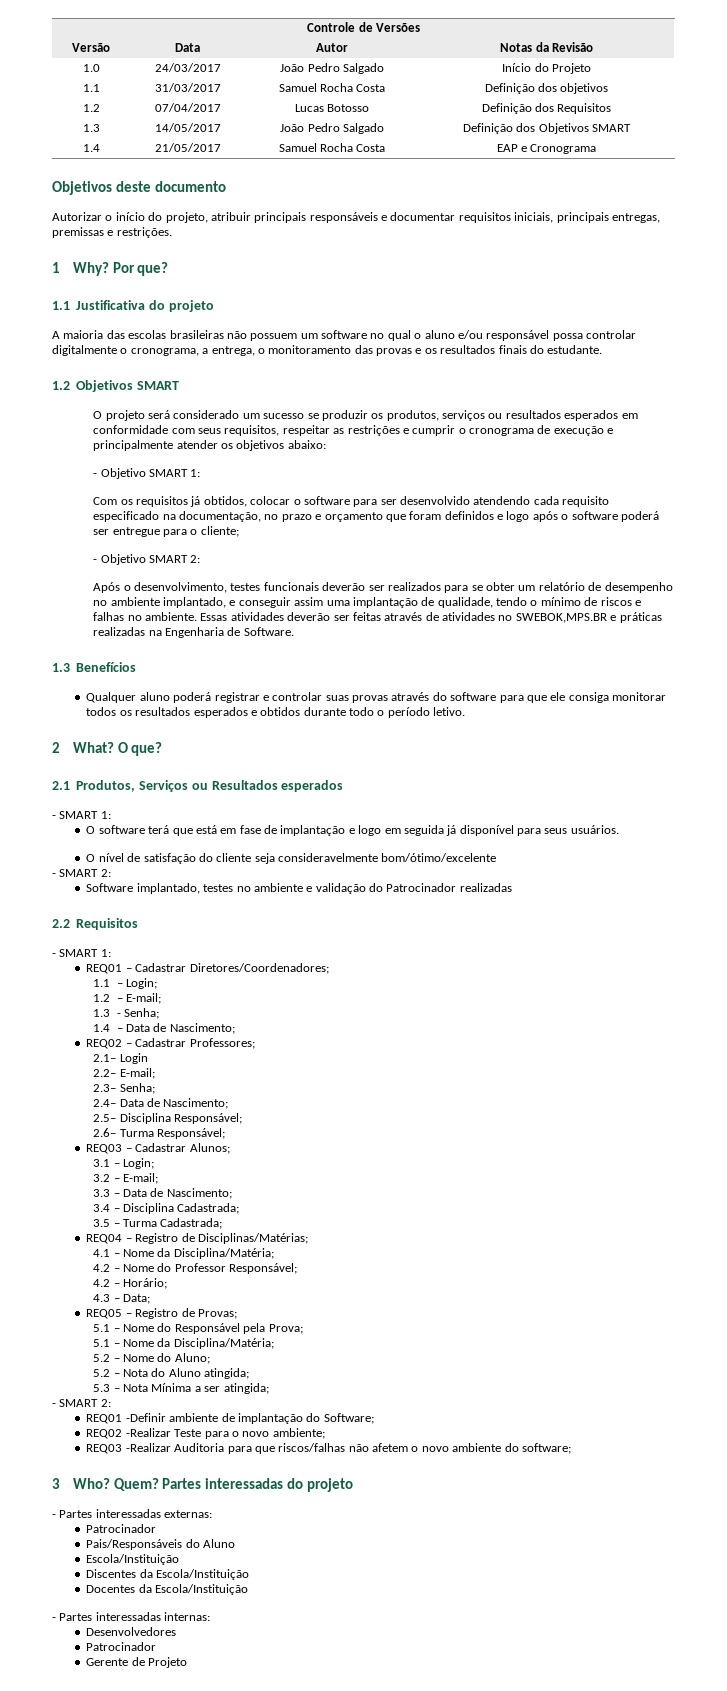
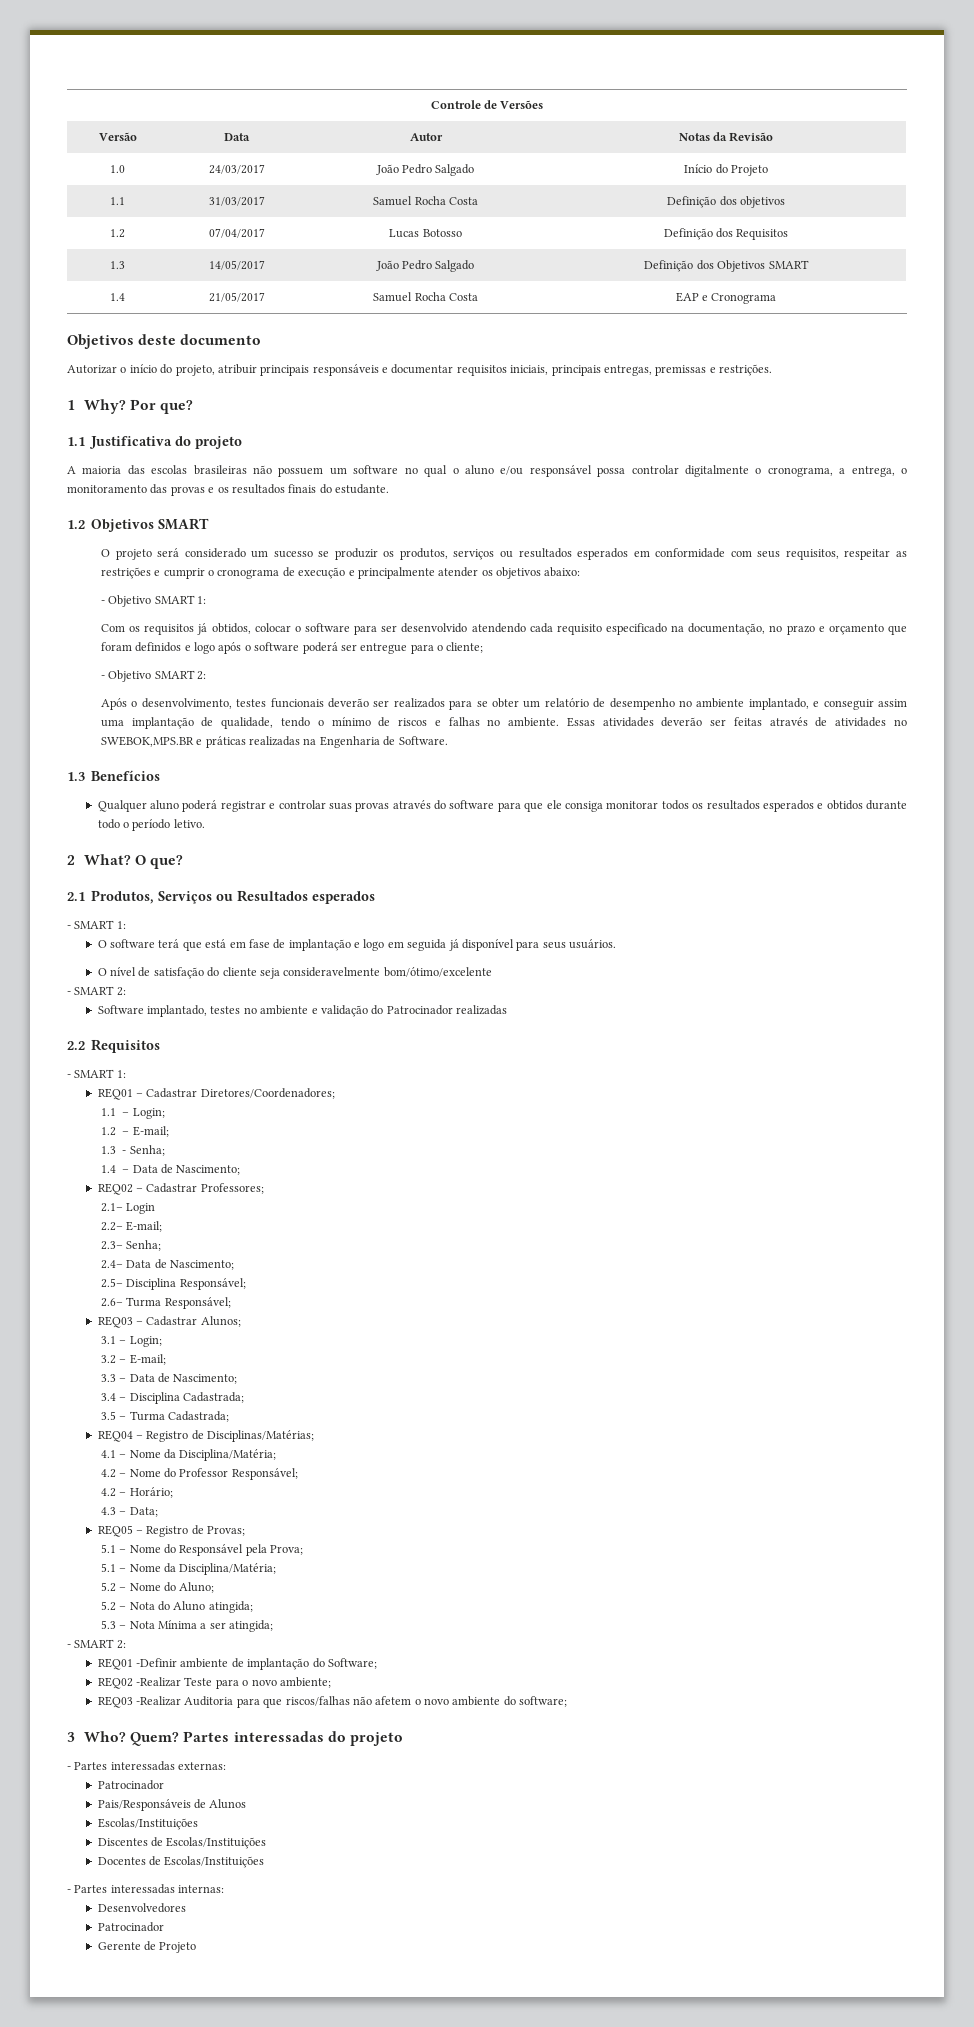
- Pais/Responsáveis do Aluno
- Escola/Instituição
+ Pais/Responsáveis de Alunos
+ Escolas/Instituições
- Discentes da Escola/Instituição
+ Discentes de Escolas/Instituições
- Docentes da Escola/Instituição
+ Docentes de Escolas/Instituições

